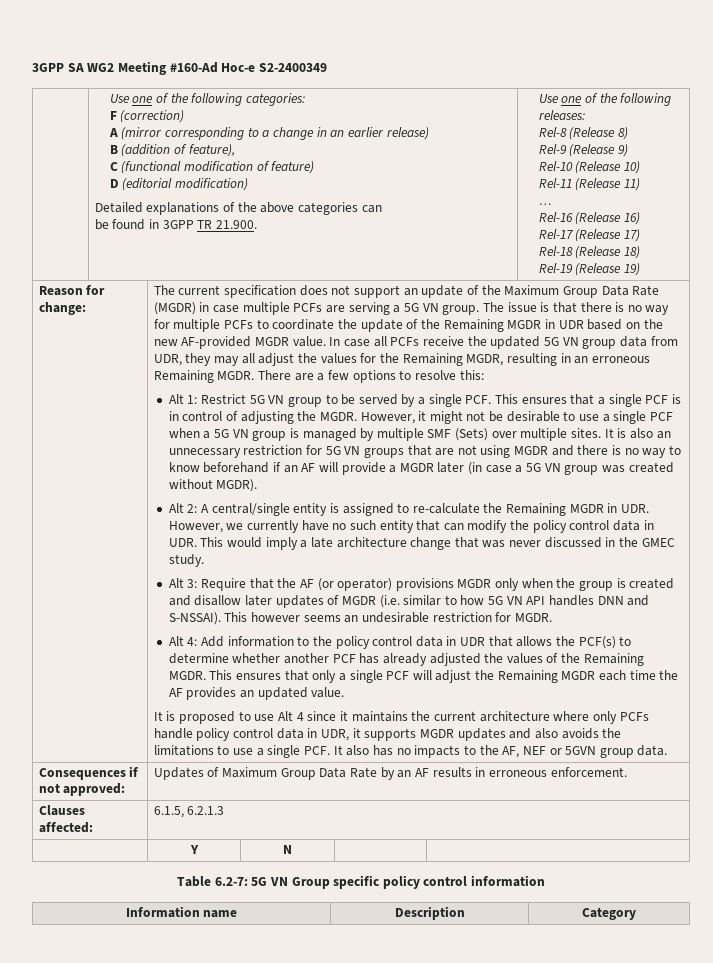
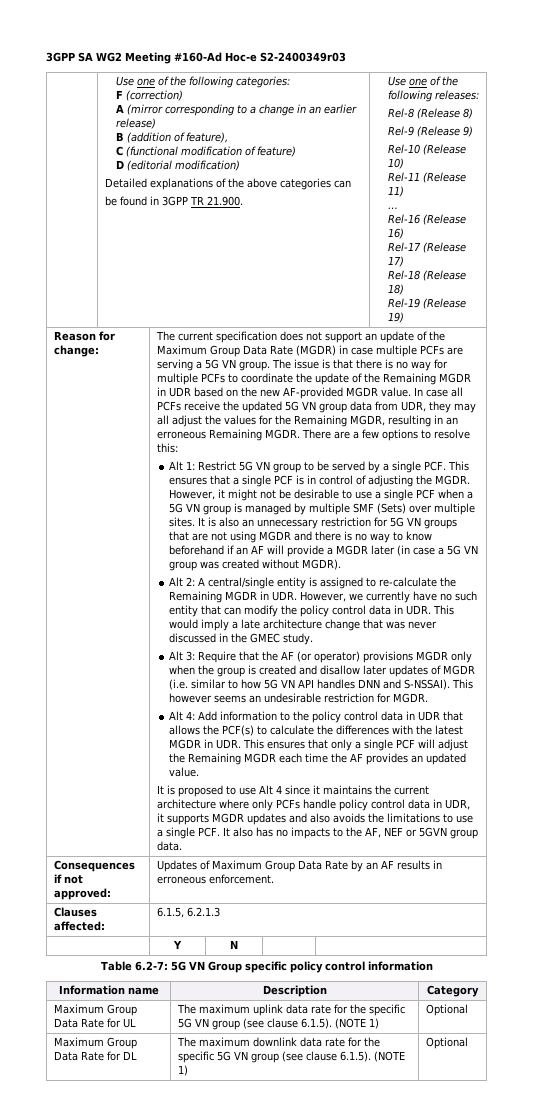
- 3GPP SA WG2 Meeting #160-Ad Hoc-e S2-2400349
+ 3GPP SA WG2 Meeting #160-Ad Hoc-e S2-2400349r03
- Alt 4: Add information to the policy control data in UDR that allows the PCF(s) to determine whether another PCF has already adjusted the values of the Remaining MGDR. This ensures that only a single PCF will adjust the Remaining MGDR each time the AF provides an updated value.
+ Alt 4: Add information to the policy control data in UDR that allows the PCF(s) to calculate the differences with the latest MGDR in UDR. This ensures that only a single PCF will adjust the Remaining MGDR each time the AF provides an updated value.
+ Maximum Group Data Rate for UL | The maximum uplink data rate for the specific 5G VN group (see clause 6.1.5). (NOTE 1) | Optional
+ Maximum Group Data Rate for DL | The maximum downlink data rate for the specific 5G VN group (see clause 6.1.5). (NOTE 1) | Optional

